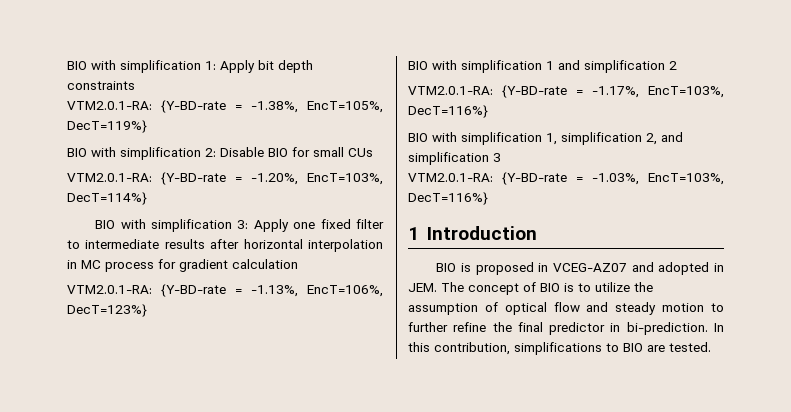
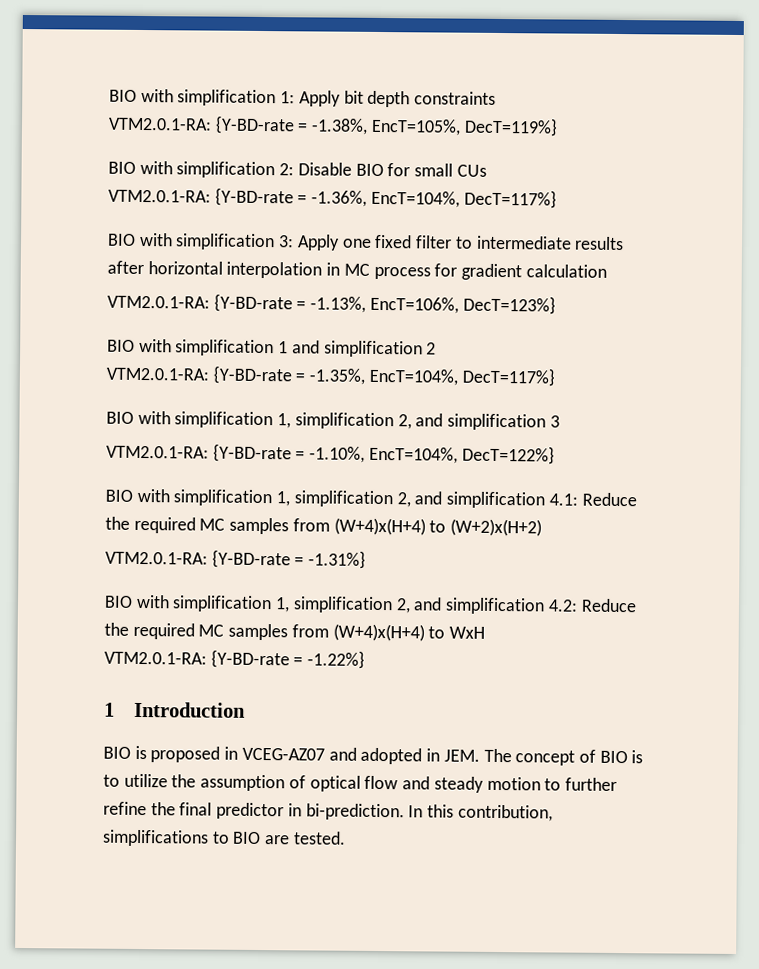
- VTM2.0.1-RA: {Y-BD-rate = -1.20%, EncT=103%, DecT=114%}
+ VTM2.0.1-RA: {Y-BD-rate = -1.36%, EncT=104%, DecT=117%}
- VTM2.0.1-RA: {Y-BD-rate = -1.17%, EncT=103%, DecT=116%}
+ VTM2.0.1-RA: {Y-BD-rate = -1.35%, EncT=104%, DecT=117%}
- VTM2.0.1-RA: {Y-BD-rate = -1.03%, EncT=103%, DecT=116%}
+ VTM2.0.1-RA: {Y-BD-rate = -1.10%, EncT=104%, DecT=122%}
+ BIO with simplification 1, simplification 2, and simplification 4.1: Reduce the required MC samples from (W+4)x(H+4) to (W+2)x(H+2)
+ VTM2.0.1-RA: {Y-BD-rate = -1.31%}
+ BIO with simplification 1, simplification 2, and simplification 4.2: Reduce the required MC samples from (W+4)x(H+4) to WxH
+ VTM2.0.1-RA: {Y-BD-rate = -1.22%}

